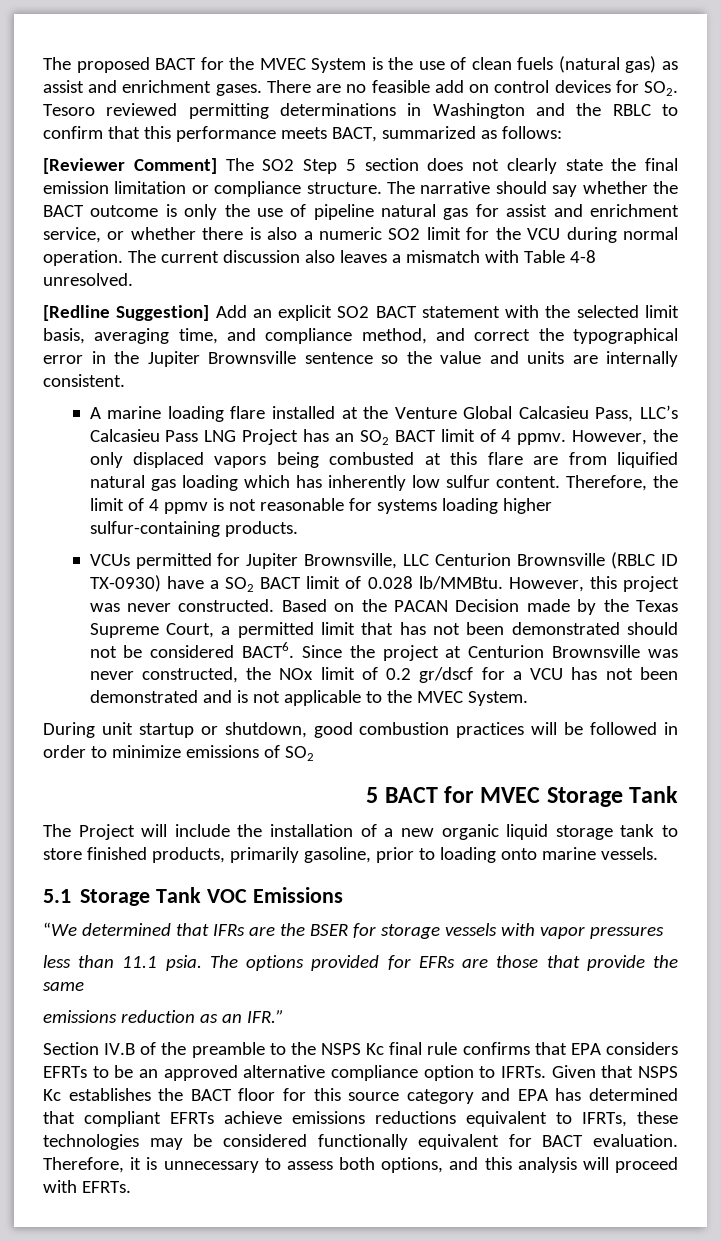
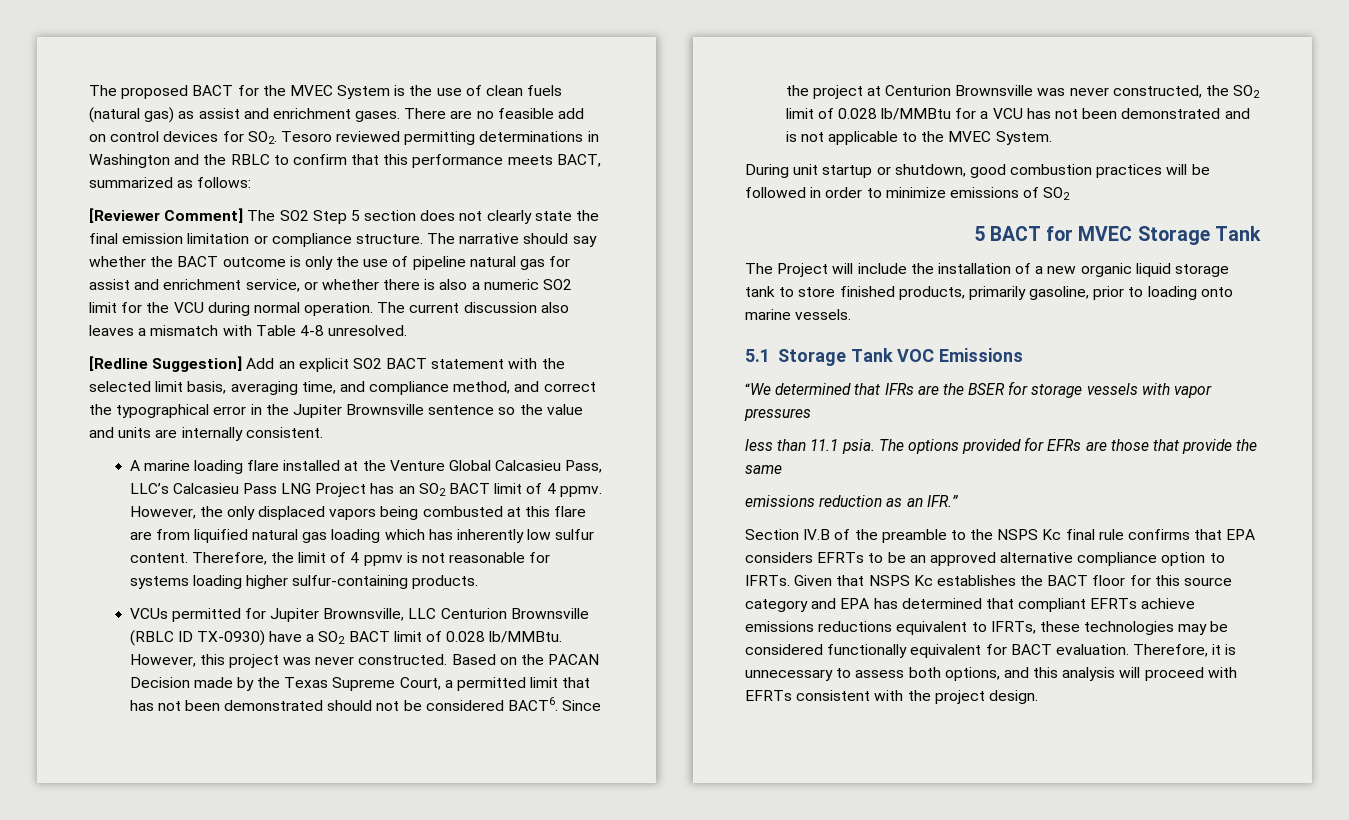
- Since the project at Centurion Brownsville was never constructed, the NOx limit of 0.2 gr/dscf for a VCU has not been demonstrated and is not applicable to the MVEC System.
+ Since the project at Centurion Brownsville was never constructed, the SO2 limit of 0.028 lb/MMBtu for a VCU has not been demonstrated and is not applicable to the MVEC System.
- Therefore, it is unnecessary to assess both options, and this analysis will proceed with EFRTs.
+ Therefore, it is unnecessary to assess both options, and this analysis will proceed with EFRTs consistent with the project design.

